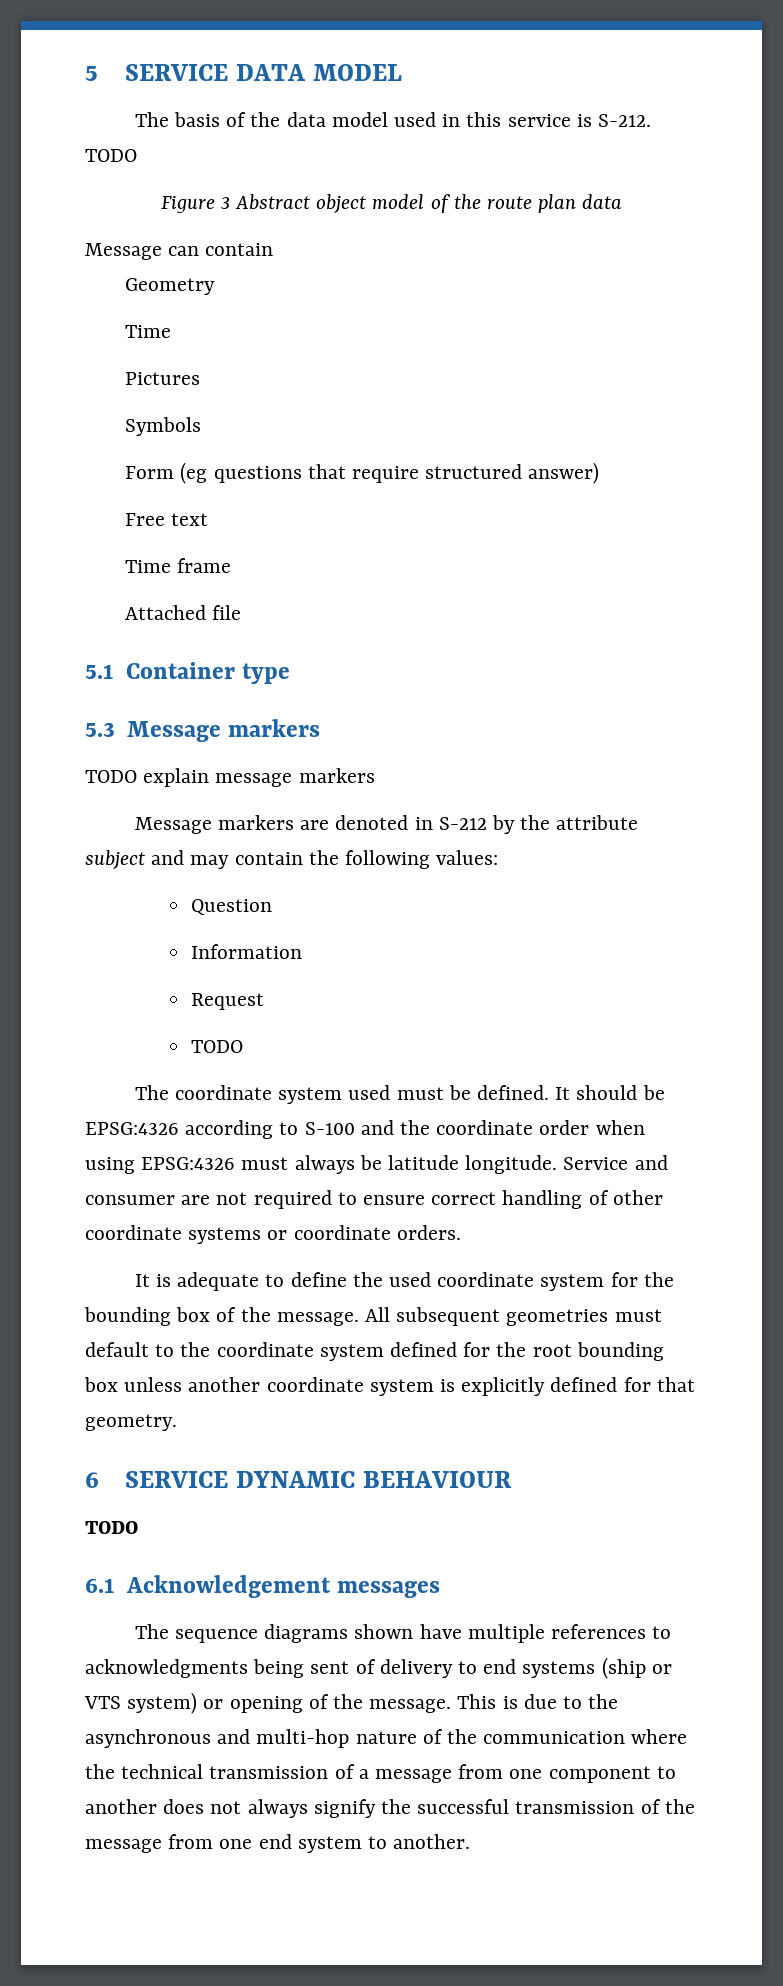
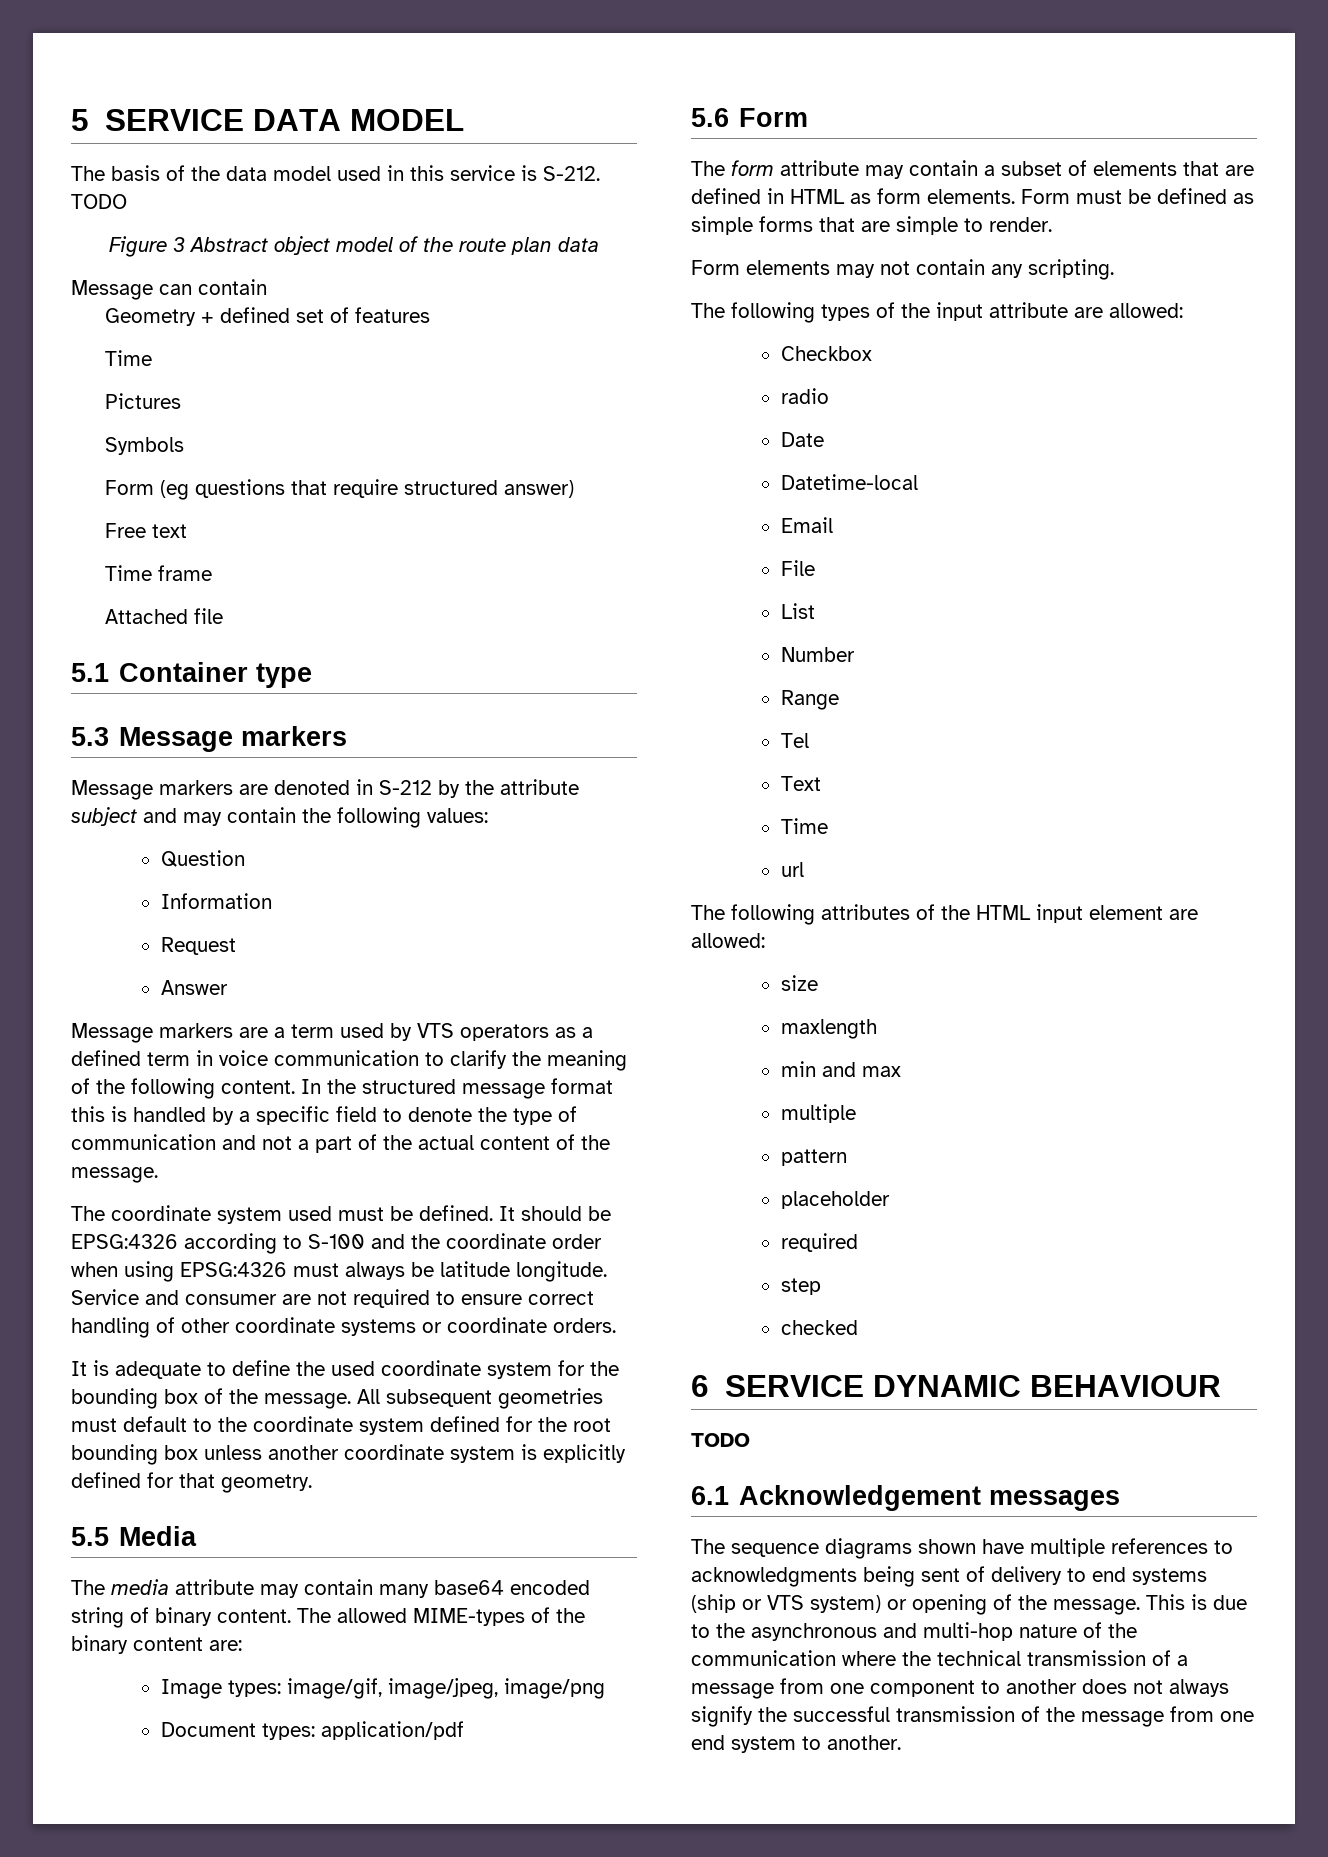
- Geometry
+ Geometry + defined set of features
- TODO explain message markers
  Request
- TODO
+ Answer
+ Message markers are a term used by VTS operators as a defined term in voice communication to clarify the meaning of the following content. In the structured message format this is handled by a specific field to denote the type of communication and not a part of the actual content of the message.
+ 5.5 Media
+ The media attribute may contain many base64 encoded string of binary content. The allowed MIME-types of the binary content are:
+ Image types: image/gif, image/jpeg, image/png
+ Document types: application/pdf
+ 5.6 Form
+ The form attribute may contain a subset of elements that are defined in HTML as form elements. Form must be defined as simple forms that are simple to render.
+ Form elements may not contain any scripting.
+ The following types of the input attribute are allowed:
+ Checkbox
+ radio
+ Date
+ Datetime-local
+ Email
+ File
+ List
+ Number
+ Range
+ Tel
+ Text
+ Time
+ url
+ The following attributes of the HTML input element are allowed:
+ size
+ maxlength
+ min and max
+ multiple
+ pattern
+ placeholder
+ required
+ step
+ checked

